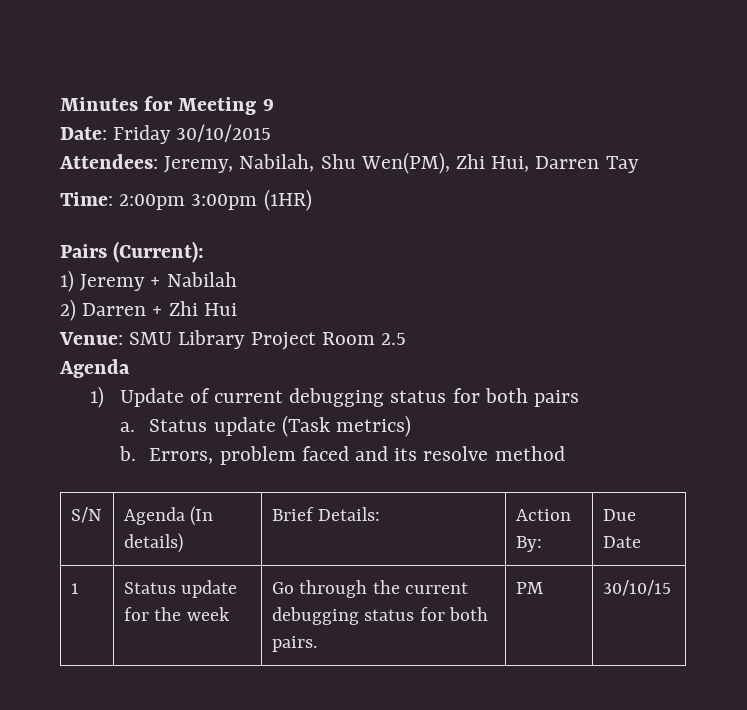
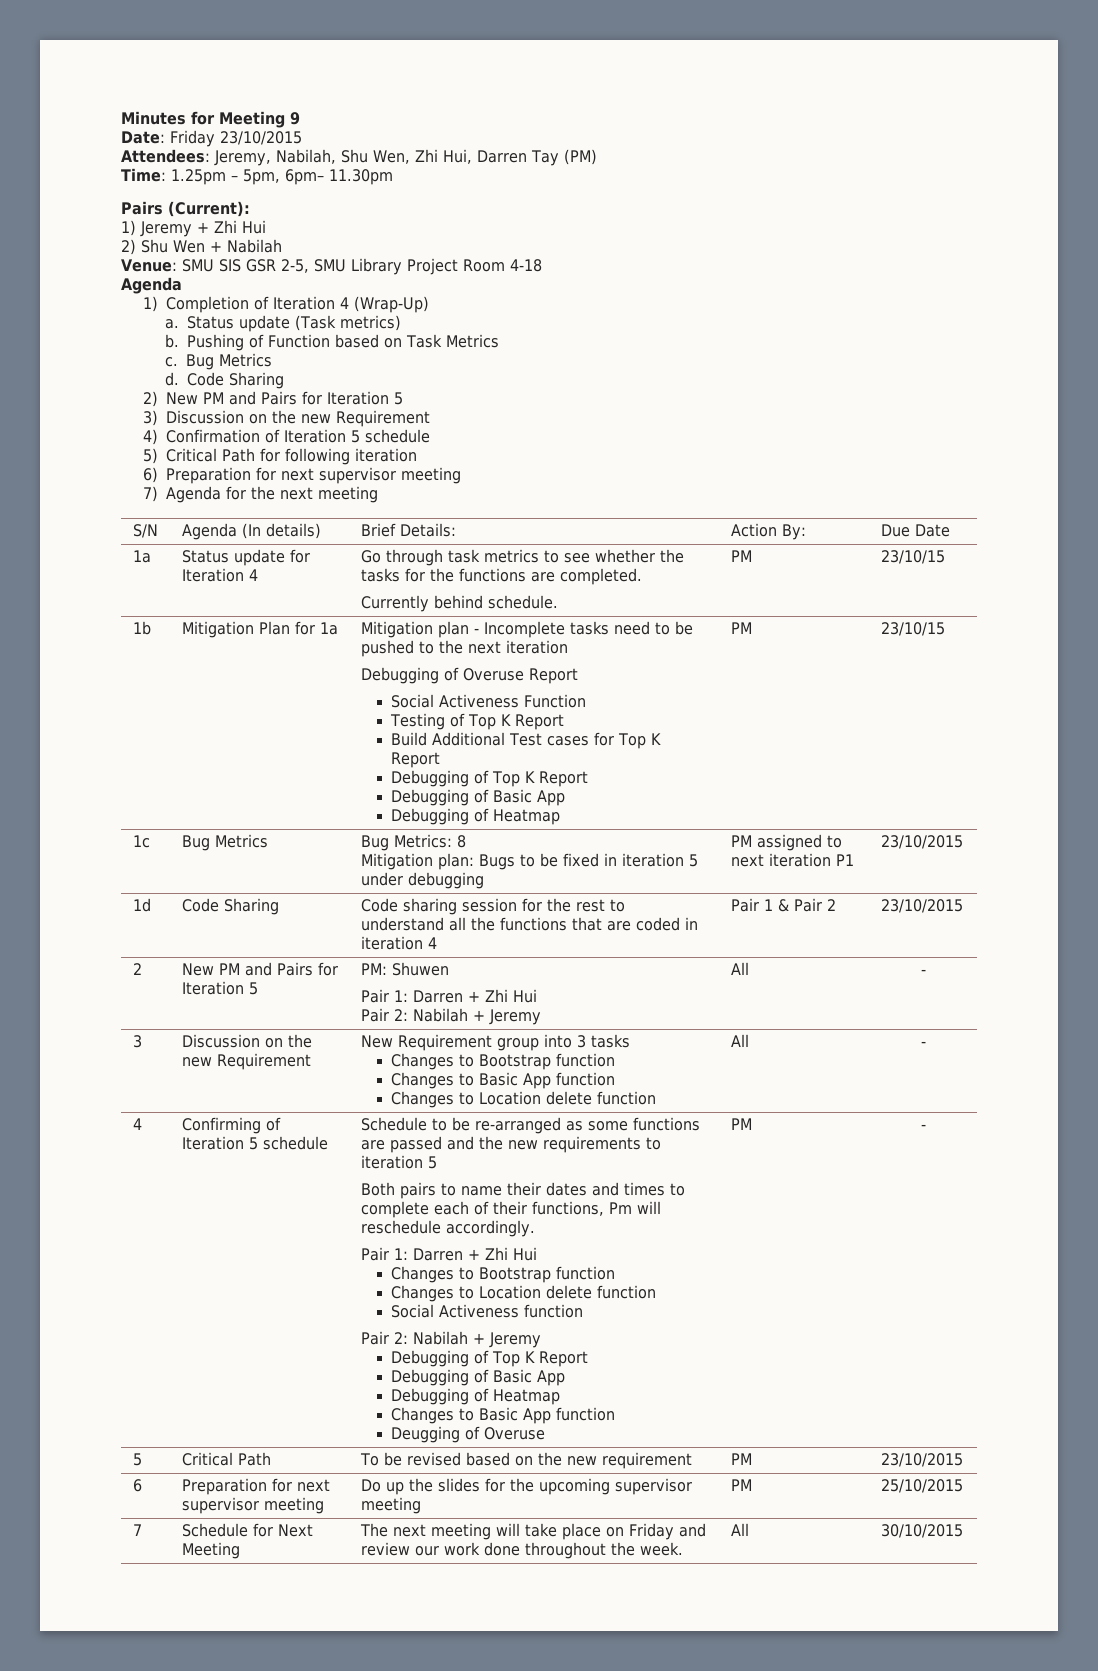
- Date: Friday 30/10/2015
+ Date: Friday 23/10/2015
- Attendees: Jeremy, Nabilah, Shu Wen(PM), Zhi Hui, Darren Tay
+ Attendees: Jeremy, Nabilah, Shu Wen, Zhi Hui, Darren Tay (PM)
- Time: 2:00pm 3:00pm (1HR)
+ Time: 1.25pm – 5pm, 6pm– 11.30pm
- 1) Jeremy + Nabilah
- 2) Darren + Zhi Hui
- Venue: SMU Library Project Room 2.5
+ 1) Jeremy + Zhi Hui
+ 2) Shu Wen + Nabilah
+ Venue: SMU SIS GSR 2-5, SMU Library Project Room 4-18
- 1) Update of current debugging status for both pairs
+ 1) Completion of Iteration 4 (Wrap-Up)
- Errors, problem faced and its resolve method
+ Pushing of Function based on Task Metrics
+ c. Bug Metrics
+ d. Code Sharing
+ 2) New PM and Pairs for Iteration 5
+ 3) Discussion on the new Requirement
+ 4) Confirmation of Iteration 5 schedule
+ 5) Critical Path for following iteration
+ 6) Preparation for next supervisor meeting
+ 7) Agenda for the next meeting
- 1 | Status update for the week | Go through the current debugging status for both pairs. | PM | 30/10/15
+ 1a | Status update for Iteration 4 | Go through task metrics to see whether the tasks for the functions are completed.
+ Currently behind schedule. | PM | 23/10/15
+ 1b | Mitigation Plan for 1a | Mitigation plan - Incomplete tasks need to be pushed to the next iteration
+ Debugging of Overuse Report
+ Social Activeness Function
+ Testing of Top K Report
+ Build Additional Test cases for Top K Report
+ Debugging of Top K Report
+ Debugging of Basic App
+ Debugging of Heatmap | PM | 23/10/15
+ 1c | Bug Metrics | Bug Metrics: 8
+ Mitigation plan: Bugs to be fixed in iteration 5 under debugging | PM assigned to next iteration P1 | 23/10/2015
+ 1d | Code Sharing | Code sharing session for the rest to understand all the functions that are coded in iteration 4 | Pair 1 & Pair 2 | 23/10/2015
+ 2 | New PM and Pairs for Iteration 5 | PM: Shuwen
+ Pair 1: Darren + Zhi Hui
+ Pair 2: Nabilah + Jeremy | All | -
+ 3 | Discussion on the new Requirement | New Requirement group into 3 tasks
+ Changes to Bootstrap function
+ Changes to Basic App function
+ Changes to Location delete function | All | -
+ 4 | Confirming of Iteration 5 schedule | Schedule to be re-arranged as some functions are passed and the new requirements to iteration 5
+ Both pairs to name their dates and times to complete each of their functions, Pm will reschedule accordingly.
+ Pair 1: Darren + Zhi Hui
+ Changes to Bootstrap function
+ Changes to Location delete function
+ Social Activeness function
+ Pair 2: Nabilah + Jeremy
+ Debugging of Top K Report
+ Debugging of Basic App
+ Debugging of Heatmap
+ Changes to Basic App function
+ Deugging of Overuse | PM | -
+ 5 | Critical Path | To be revised based on the new requirement | PM | 23/10/2015
+ 6 | Preparation for next supervisor meeting | Do up the slides for the upcoming supervisor meeting | PM | 25/10/2015
+ 7 | Schedule for Next Meeting | The next meeting will take place on Friday and review our work done throughout the week. | All | 30/10/2015

